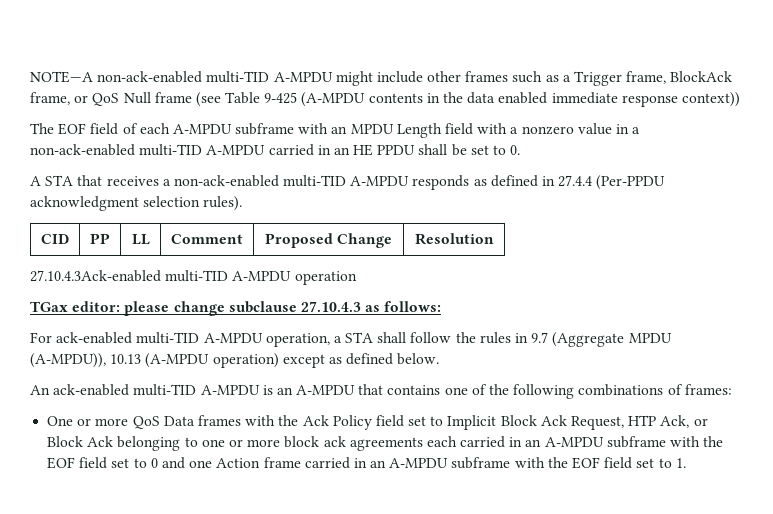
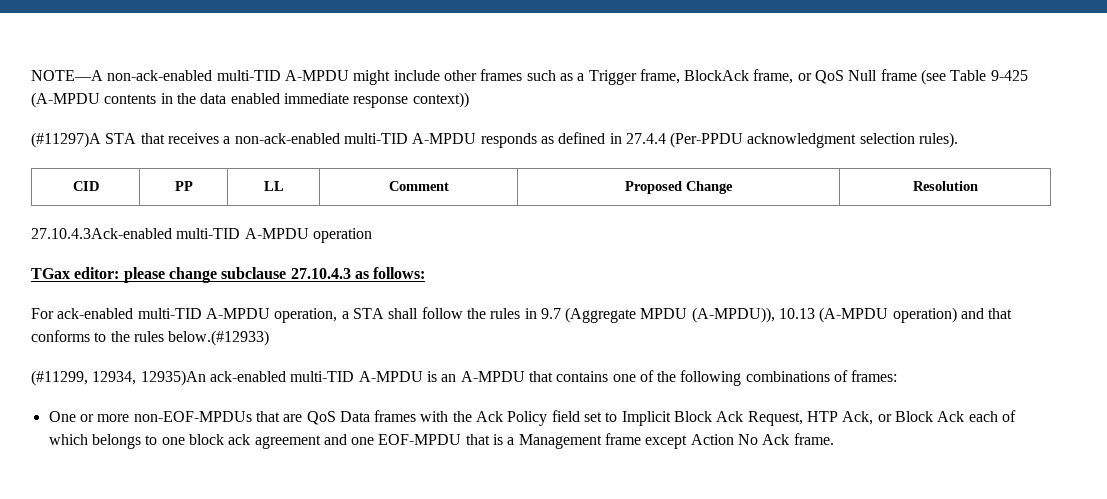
- The EOF field of each A-MPDU subframe with an MPDU Length field with a nonzero value in a non-ack-enabled multi-TID A-MPDU carried in an HE PPDU shall be set to 0.
- A STA that receives a non-ack-enabled multi-TID A-MPDU responds as defined in 27.4.4 (Per-PPDU acknowledgment selection rules).
+ (#11297)A STA that receives a non-ack-enabled multi-TID A-MPDU responds as defined in 27.4.4 (Per-PPDU acknowledgment selection rules).
- For ack-enabled multi-TID A-MPDU operation, a STA shall follow the rules in 9.7 (Aggregate MPDU (A-MPDU)), 10.13 (A-MPDU operation) except as defined below.
- An ack-enabled multi-TID A-MPDU is an A-MPDU that contains one of the following combinations of frames:
+ For ack-enabled multi-TID A-MPDU operation, a STA shall follow the rules in 9.7 (Aggregate MPDU (A-MPDU)), 10.13 (A-MPDU operation) and that conforms to the rules below.(#12933)
+ (#11299, 12934, 12935)An ack-enabled multi-TID A-MPDU is an A-MPDU that contains one of the following combinations of frames:
- One or more QoS Data frames with the Ack Policy field set to Implicit Block Ack Request, HTP Ack, or Block Ack belonging to one or more block ack agreements each carried in an A-MPDU subframe with the EOF field set to 0 and one Action frame carried in an A-MPDU subframe with the EOF field set to 1.
+ One or more non-EOF-MPDUs that are QoS Data frames with the Ack Policy field set to Implicit Block Ack Request, HTP Ack, or Block Ack each of which belongs to one block ack agreement and one EOF-MPDU that is a Management frame except Action No Ack frame.

